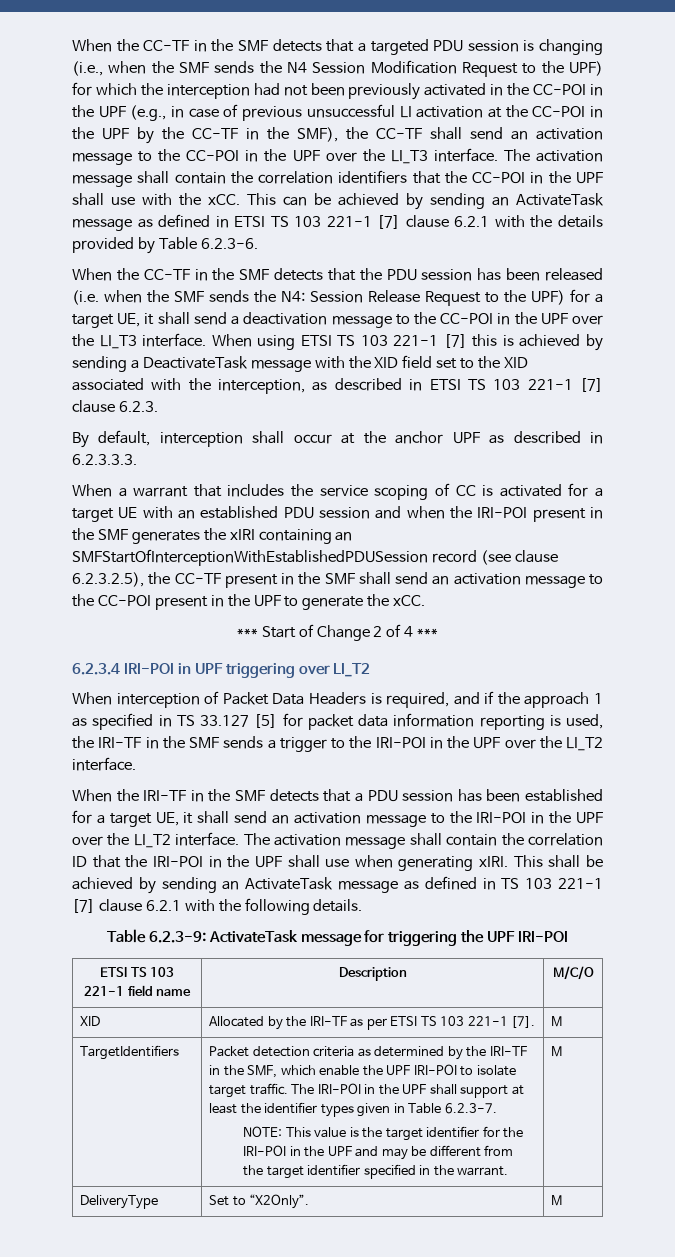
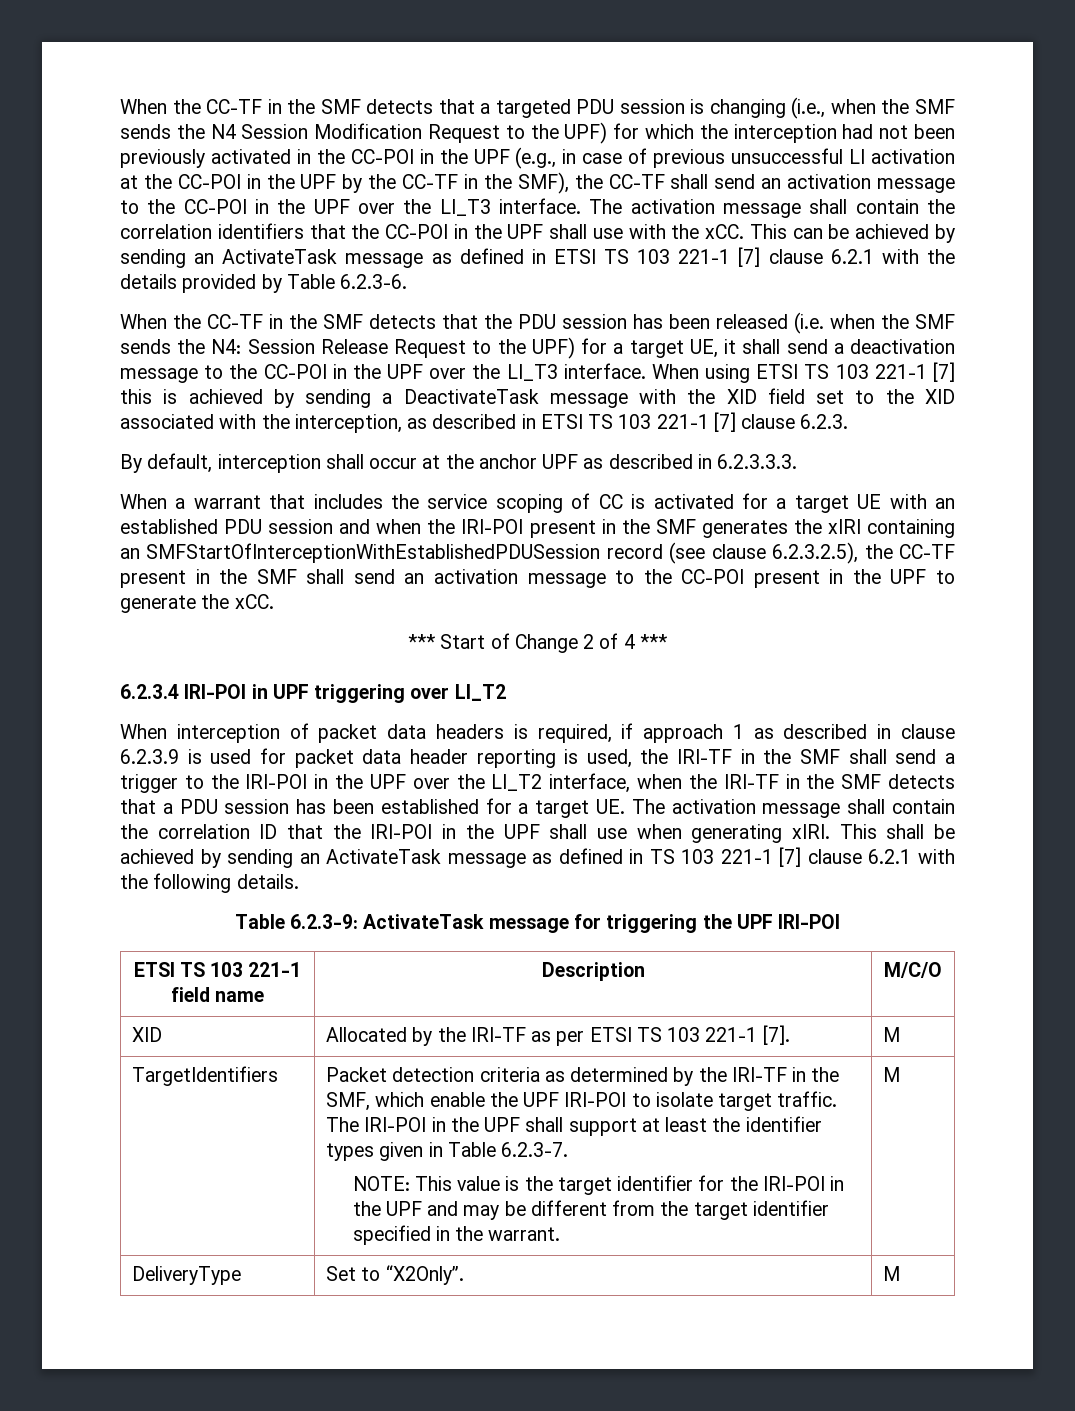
- When interception of Packet Data Headers is required, and if the approach 1 as specified in TS 33.127 [5] for packet data information reporting is used, the IRI-TF in the SMF sends a trigger to the IRI-POI in the UPF over the LI_T2 interface.
- When the IRI-TF in the SMF detects that a PDU session has been established for a target UE, it shall send an activation message to the IRI-POI in the UPF over the LI_T2 interface. The activation message shall contain the correlation ID that the IRI-POI in the UPF shall use when generating xIRI.
+ When interception of packet data headers is required, if approach 1 as described in clause 6.2.3.9 is used for packet data header reporting is used, the IRI-TF in the SMF shall send a trigger to the IRI-POI in the UPF over the LI_T2 interface, when the IRI-TF in the SMF detects that a PDU session has been established for a target UE. The activation message shall contain the correlation ID that the IRI-POI in the UPF shall use when generating xIRI.

